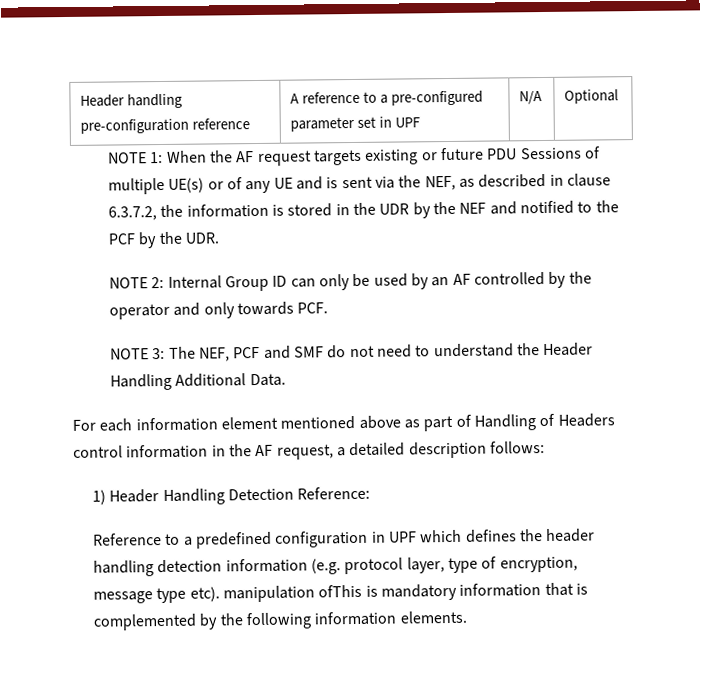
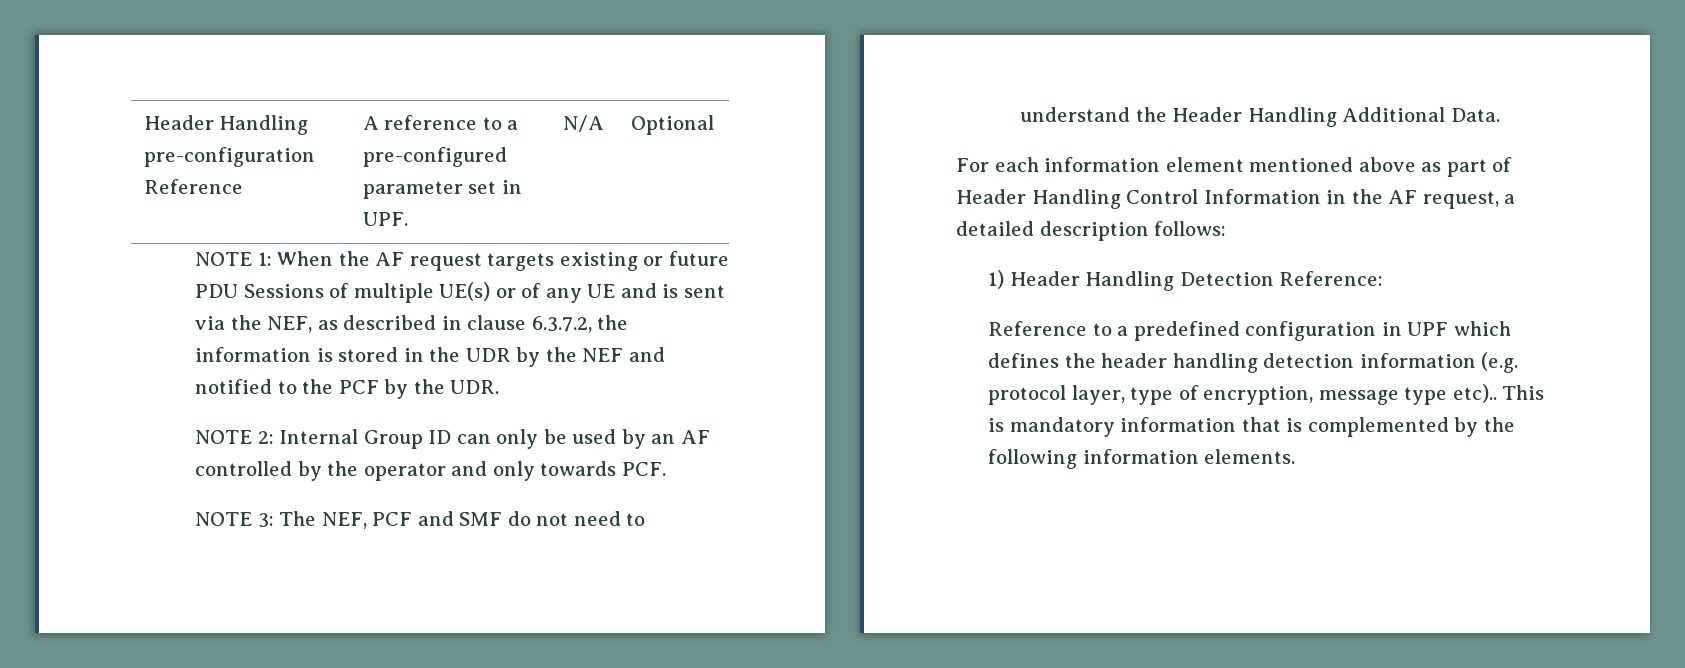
- Header handling pre-configuration reference | A reference to a pre-configured parameter set in UPF | N/A | Optional
+ Header Handling pre-configuration Reference | A reference to a pre-configured parameter set in UPF. | N/A | Optional
- For each information element mentioned above as part of Handling of Headers control information in the AF request, a detailed description follows:
+ For each information element mentioned above as part of Header Handling Control Information in the AF request, a detailed description follows:
- Reference to a predefined configuration in UPF which defines the header handling detection information (e.g. protocol layer, type of encryption, message type etc). manipulation ofThis is mandatory information that is complemented by the following information elements.
+ Reference to a predefined configuration in UPF which defines the header handling detection information (e.g. protocol layer, type of encryption, message type etc).. This is mandatory information that is complemented by the following information elements.

